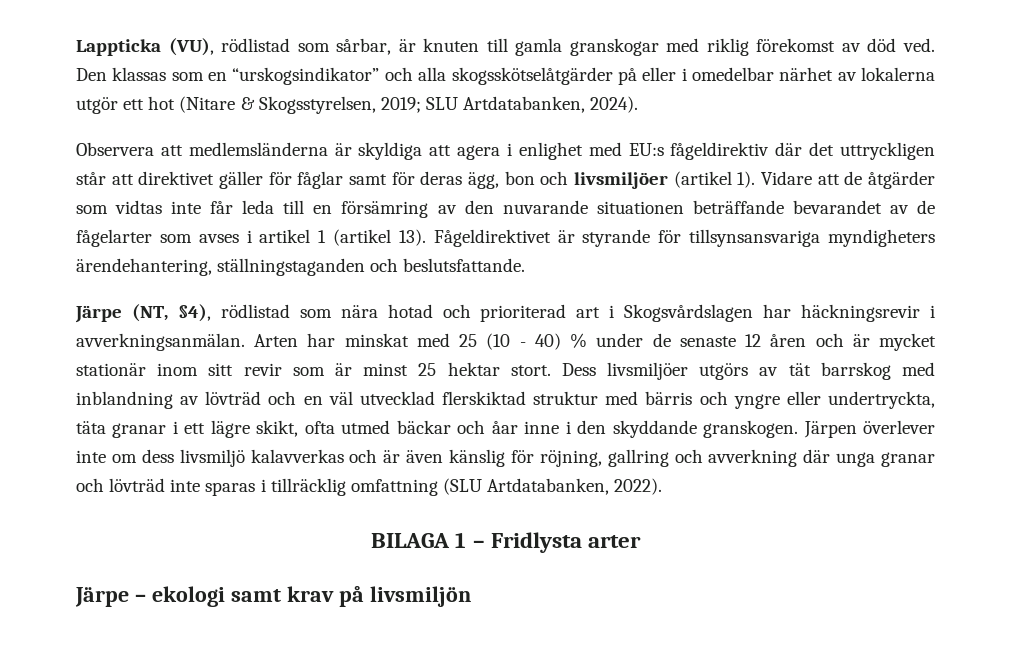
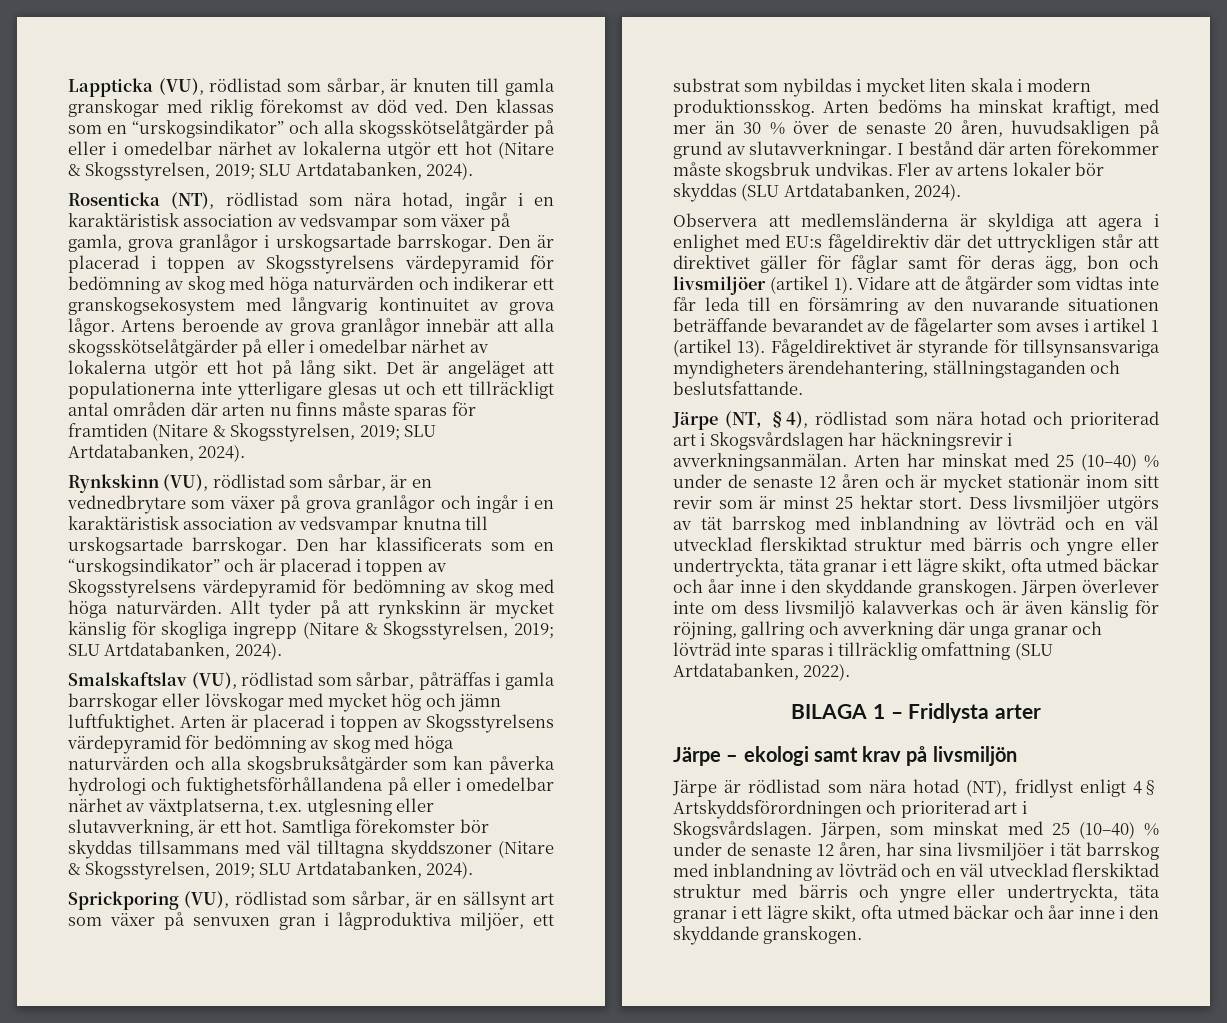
+ Rosenticka (NT), rödlistad som nära hotad, ingår i en karaktäristisk association av vedsvampar som växer på gamla, grova granlågor i urskogsartade barrskogar. Den är placerad i toppen av Skogsstyrelsens värdepyramid för bedömning av skog med höga naturvärden och indikerar ett granskogsekosystem med långvarig kontinuitet av grova lågor. Artens beroende av grova granlågor innebär att alla skogsskötselåtgärder på eller i omedelbar närhet av lokalerna utgör ett hot på lång sikt. Det är angeläget att populationerna inte ytterligare glesas ut och ett tillräckligt antal områden där arten nu finns måste sparas för framtiden (Nitare & Skogsstyrelsen, 2019; SLU Artdatabanken, 2024).
+ Rynkskinn (VU), rödlistad som sårbar, är en vednedbrytare som växer på grova granlågor och ingår i en karaktäristisk association av vedsvampar knutna till urskogsartade barrskogar. Den har klassificerats som en “urskogsindikator” och är placerad i toppen av Skogsstyrelsens värdepyramid för bedömning av skog med höga naturvärden. Allt tyder på att rynkskinn är mycket känslig för skogliga ingrepp (Nitare & Skogsstyrelsen, 2019; SLU Artdatabanken, 2024).
+ Smalskaftslav (VU), rödlistad som sårbar, påträffas i gamla barrskogar eller lövskogar med mycket hög och jämn luftfuktighet. Arten är placerad i toppen av Skogsstyrelsens värdepyramid för bedömning av skog med höga naturvärden och alla skogsbruksåtgärder som kan påverka hydrologi och fuktighetsförhållandena på eller i omedelbar närhet av växtplatserna, t.ex. utglesning eller slutavverkning, är ett hot. Samtliga förekomster bör skyddas tillsammans med väl tilltagna skyddszoner (Nitare & Skogsstyrelsen, 2019; SLU Artdatabanken, 2024).
+ Sprickporing (VU), rödlistad som sårbar, är en sällsynt art som växer på senvuxen gran i lågproduktiva miljöer, ett substrat som nybildas i mycket liten skala i modern produktionsskog. Arten bedöms ha minskat kraftigt, med mer än 30 % över de senaste 20 åren, huvudsakligen på grund av slutavverkningar. I bestånd där arten förekommer måste skogsbruk undvikas. Fler av artens lokaler bör skyddas (SLU Artdatabanken, 2024).
- Arten har minskat med 25 (10 - 40) % under de senaste 12 åren och är mycket stationär inom sitt revir som är minst 25 hektar stort.
+ Arten har minskat med 25 (10–40) % under de senaste 12 åren och är mycket stationär inom sitt revir som är minst 25 hektar stort.
+ Järpe är rödlistad som nära hotad (NT), fridlyst enligt 4§ Artskyddsförordningen och prioriterad art i Skogsvårdslagen. Järpen, som minskat med 25 (10–40) % under de senaste 12 åren, har sina livsmiljöer i tät barrskog med inblandning av lövträd och en väl utvecklad flerskiktad struktur med bärris och yngre eller undertryckta, täta granar i ett lägre skikt, ofta utmed bäckar och åar inne i den skyddande granskogen.

